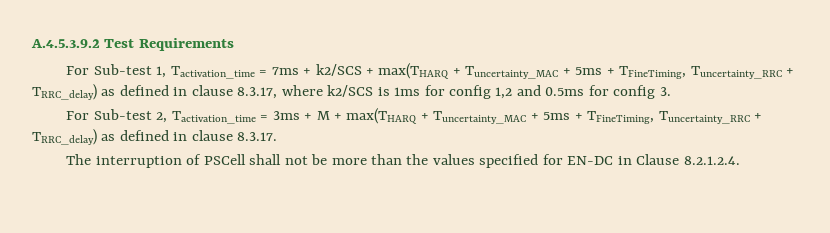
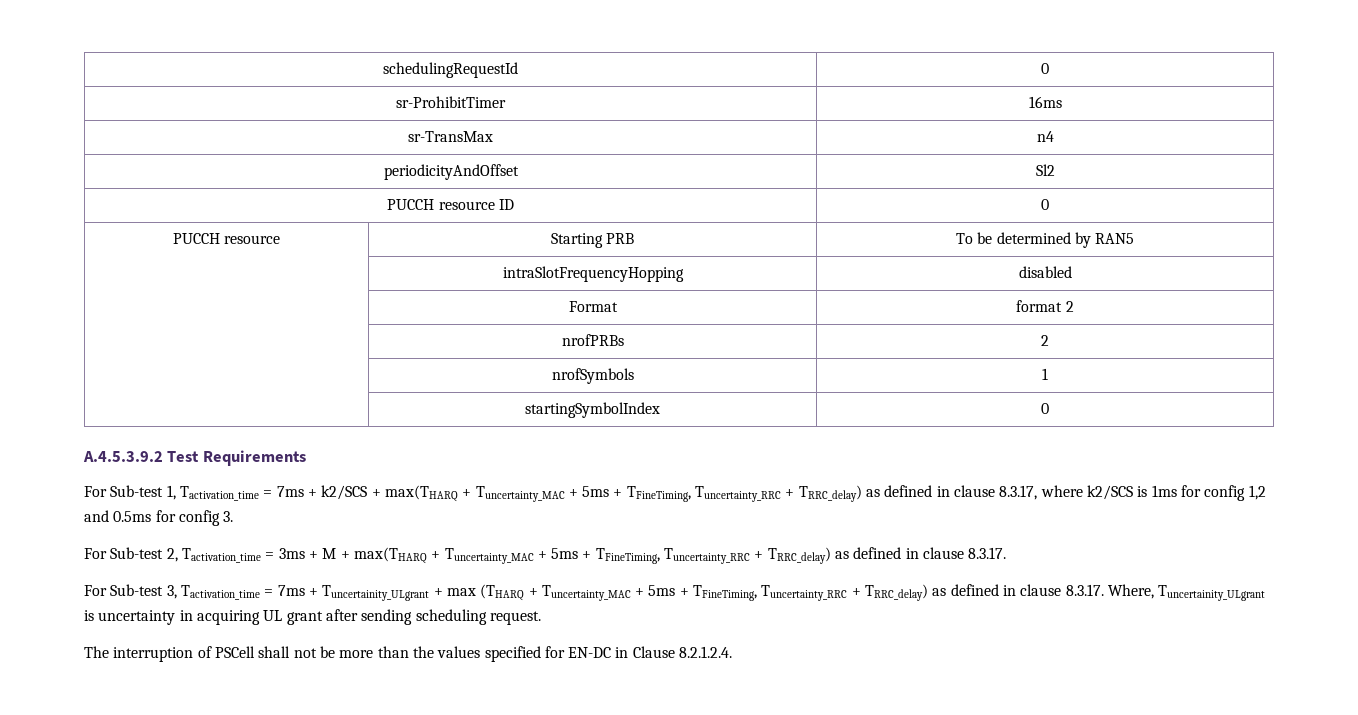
+ schedulingRequestId | 0
+ sr-ProhibitTimer | 16ms
+ sr-TransMax | n4
+ periodicityAndOffset | Sl2
+ PUCCH resource ID | 0
+ PUCCH resource | Starting PRB | To be determined by RAN5
+ | intraSlotFrequencyHopping | disabled
+ | Format | format 2
+ | nrofPRBs | 2
+ | nrofSymbols | 1
+ | startingSymbolIndex | 0
+ For Sub-test 3, Tactivation_time = 7ms + Tuncertainity_ULgrant + max (THARQ + Tuncertainty_MAC + 5ms + TFineTiming, Tuncertainty_RRC + TRRC_delay) as defined in clause 8.3.17. Where, Tuncertainity_ULgrant is uncertainty in acquiring UL grant after sending scheduling request.

